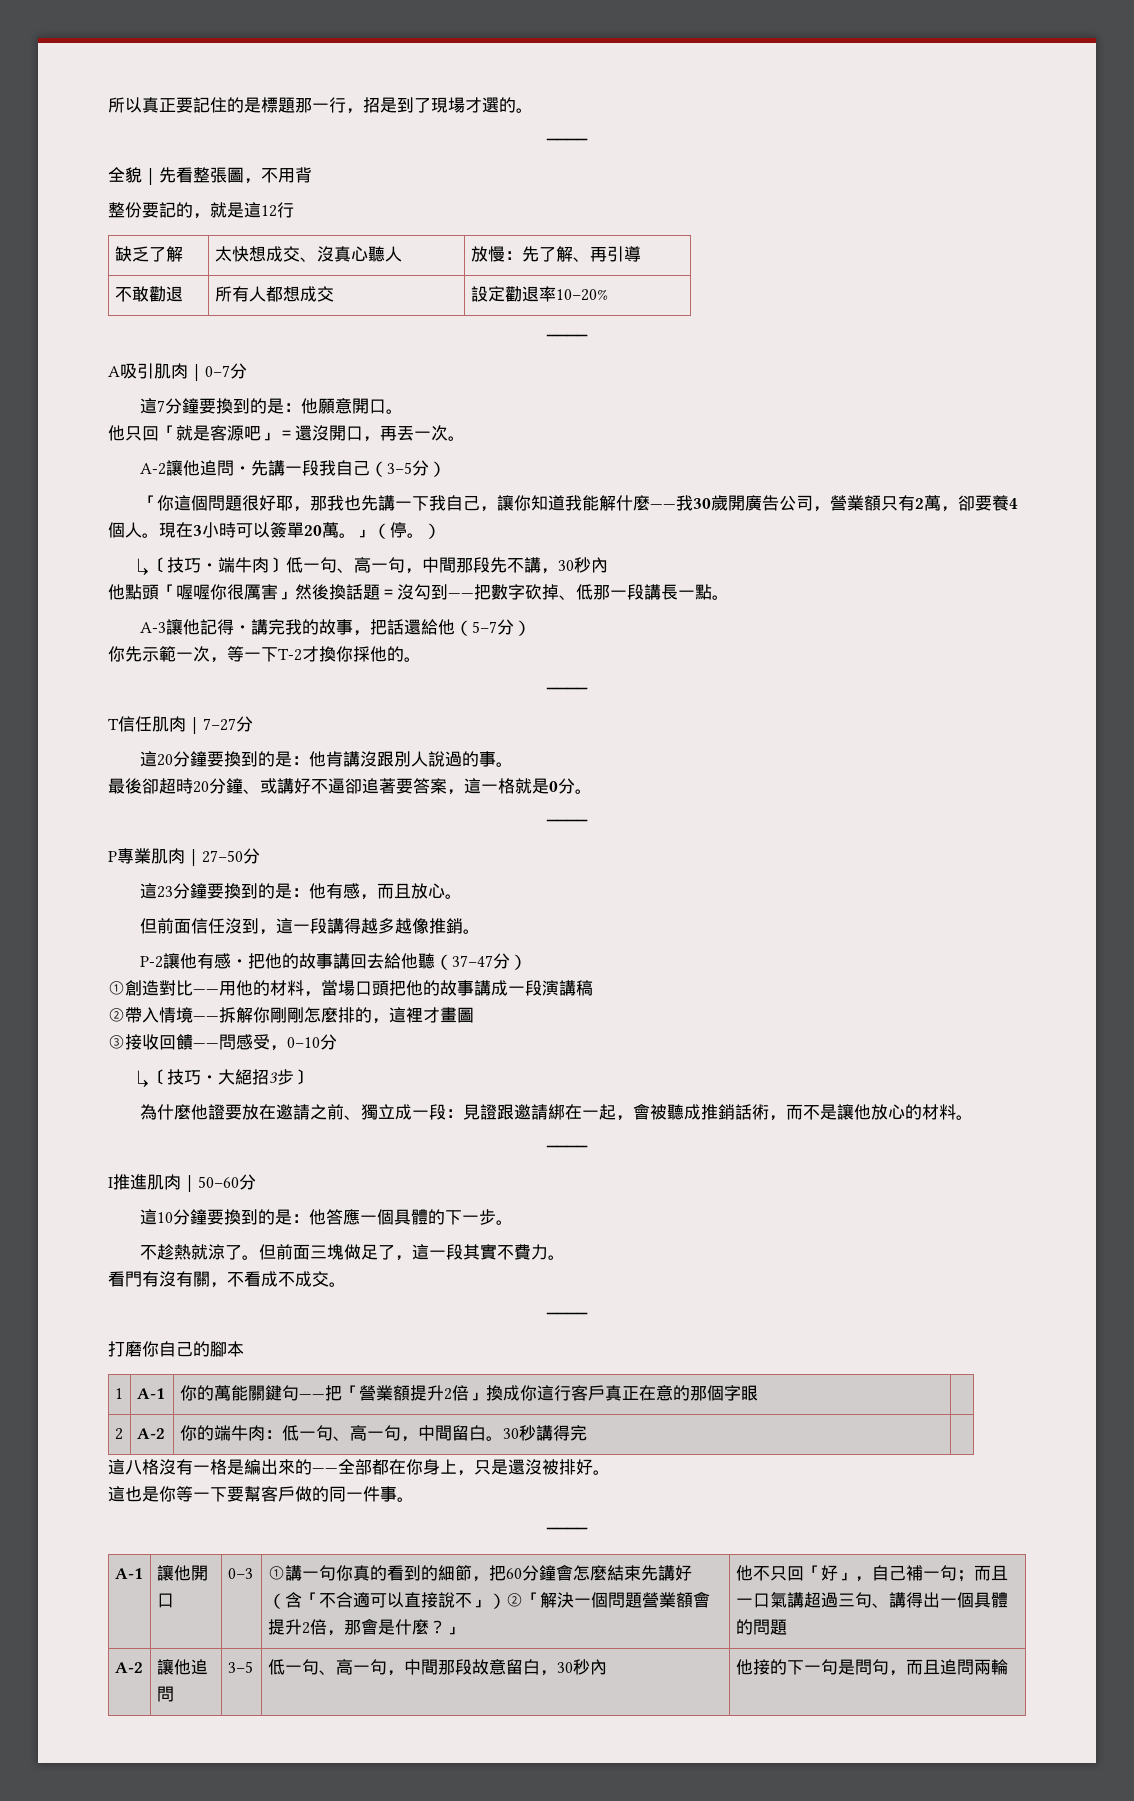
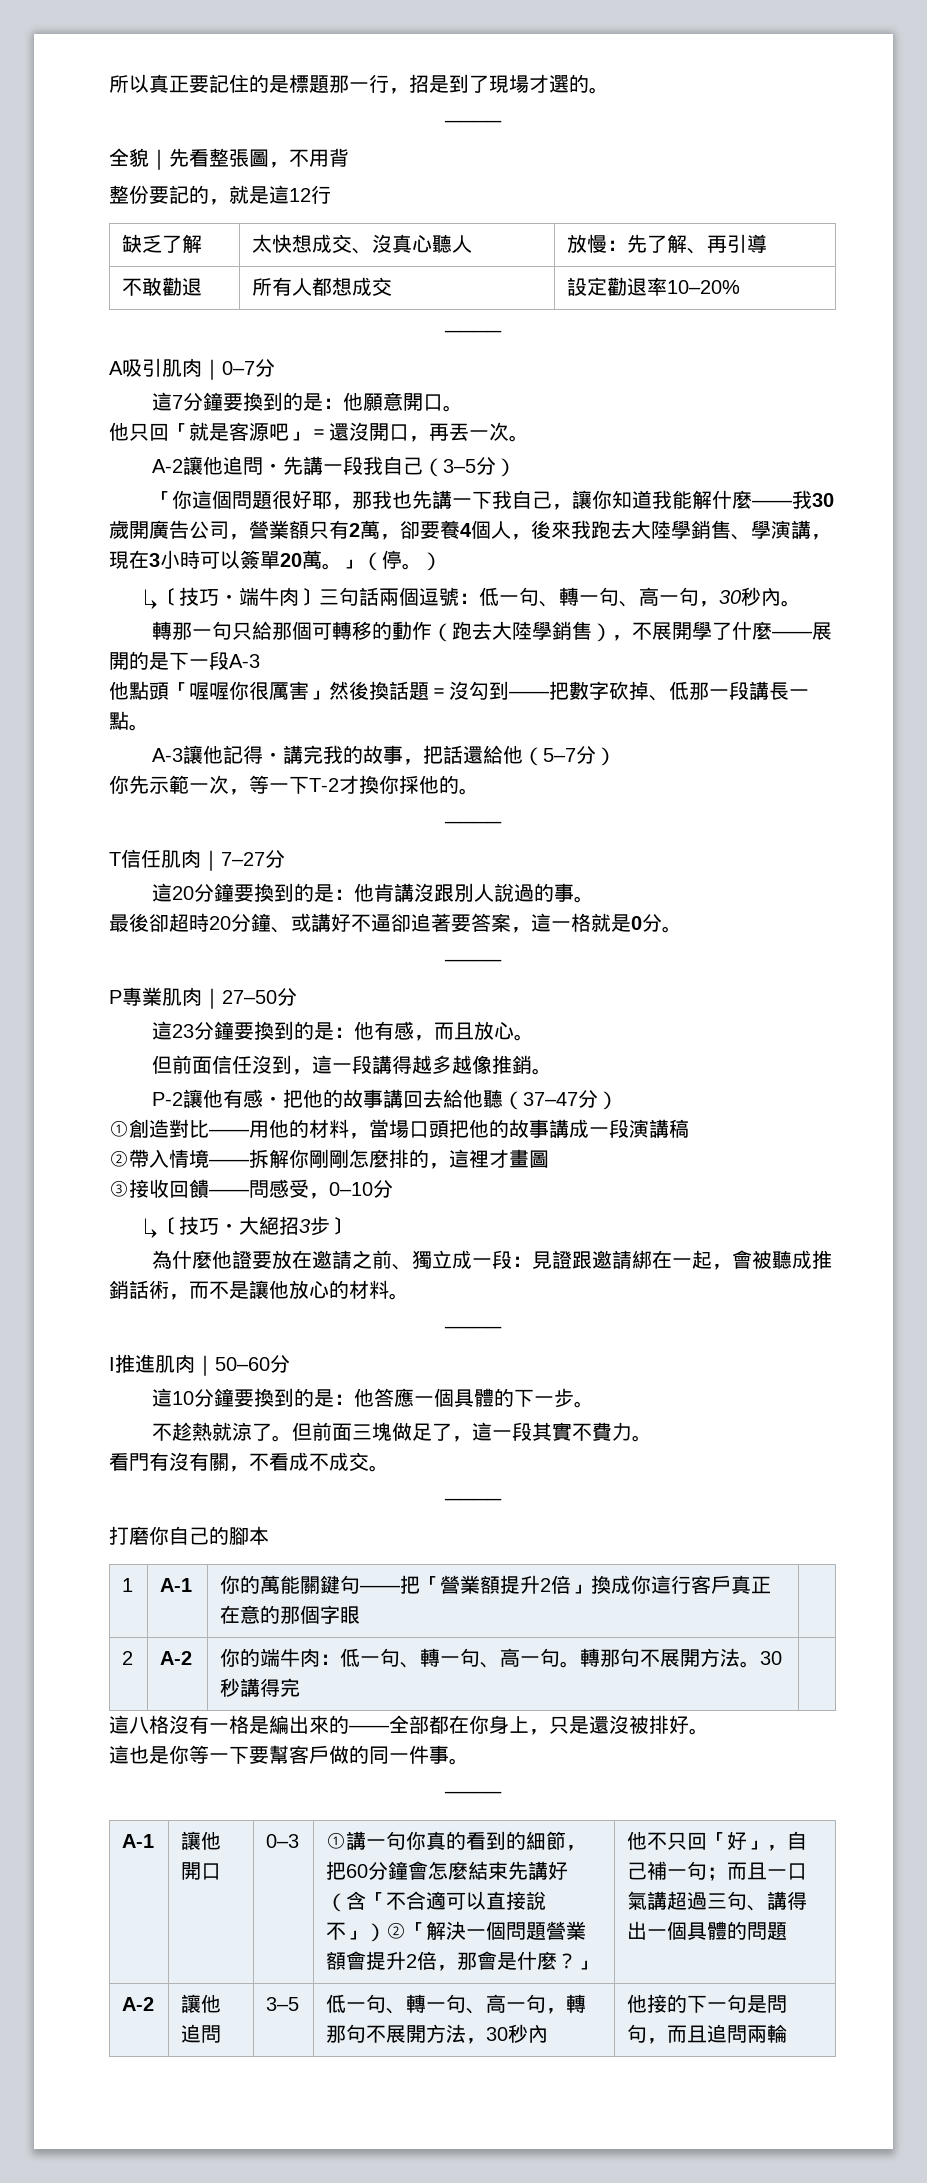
- 「你這個問題很好耶，那我也先講一下我自己，讓你知道我能解什麼——我30歲開廣告公司，營業額只有2萬，卻要養4個人。現在3小時可以簽單20萬。」（停。）
+ 「你這個問題很好耶，那我也先講一下我自己，讓你知道我能解什麼——我30歲開廣告公司，營業額只有2萬，卻要養4個人，後來我跑去大陸學銷售、學演講，現在3小時可以簽單20萬。」（停。）
- ↳〔技巧・端牛肉〕低一句、高一句，中間那段先不講，30秒內
+ ↳〔技巧・端牛肉〕三句話兩個逗號：低一句、轉一句、高一句，30秒內。
+ 轉那一句只給那個可轉移的動作（跑去大陸學銷售），不展開學了什麼——展開的是下一段A-3
- 2 | A-2 | 你的端牛肉：低一句、高一句，中間留白。30秒講得完 |
+ 2 | A-2 | 你的端牛肉：低一句、轉一句、高一句。轉那句不展開方法。30秒講得完 |
- A-2 | 讓他追問 | 3–5 | 低一句、高一句，中間那段故意留白，30秒內 | 他接的下一句是問句，而且追問兩輪
+ A-2 | 讓他追問 | 3–5 | 低一句、轉一句、高一句，轉那句不展開方法，30秒內 | 他接的下一句是問句，而且追問兩輪

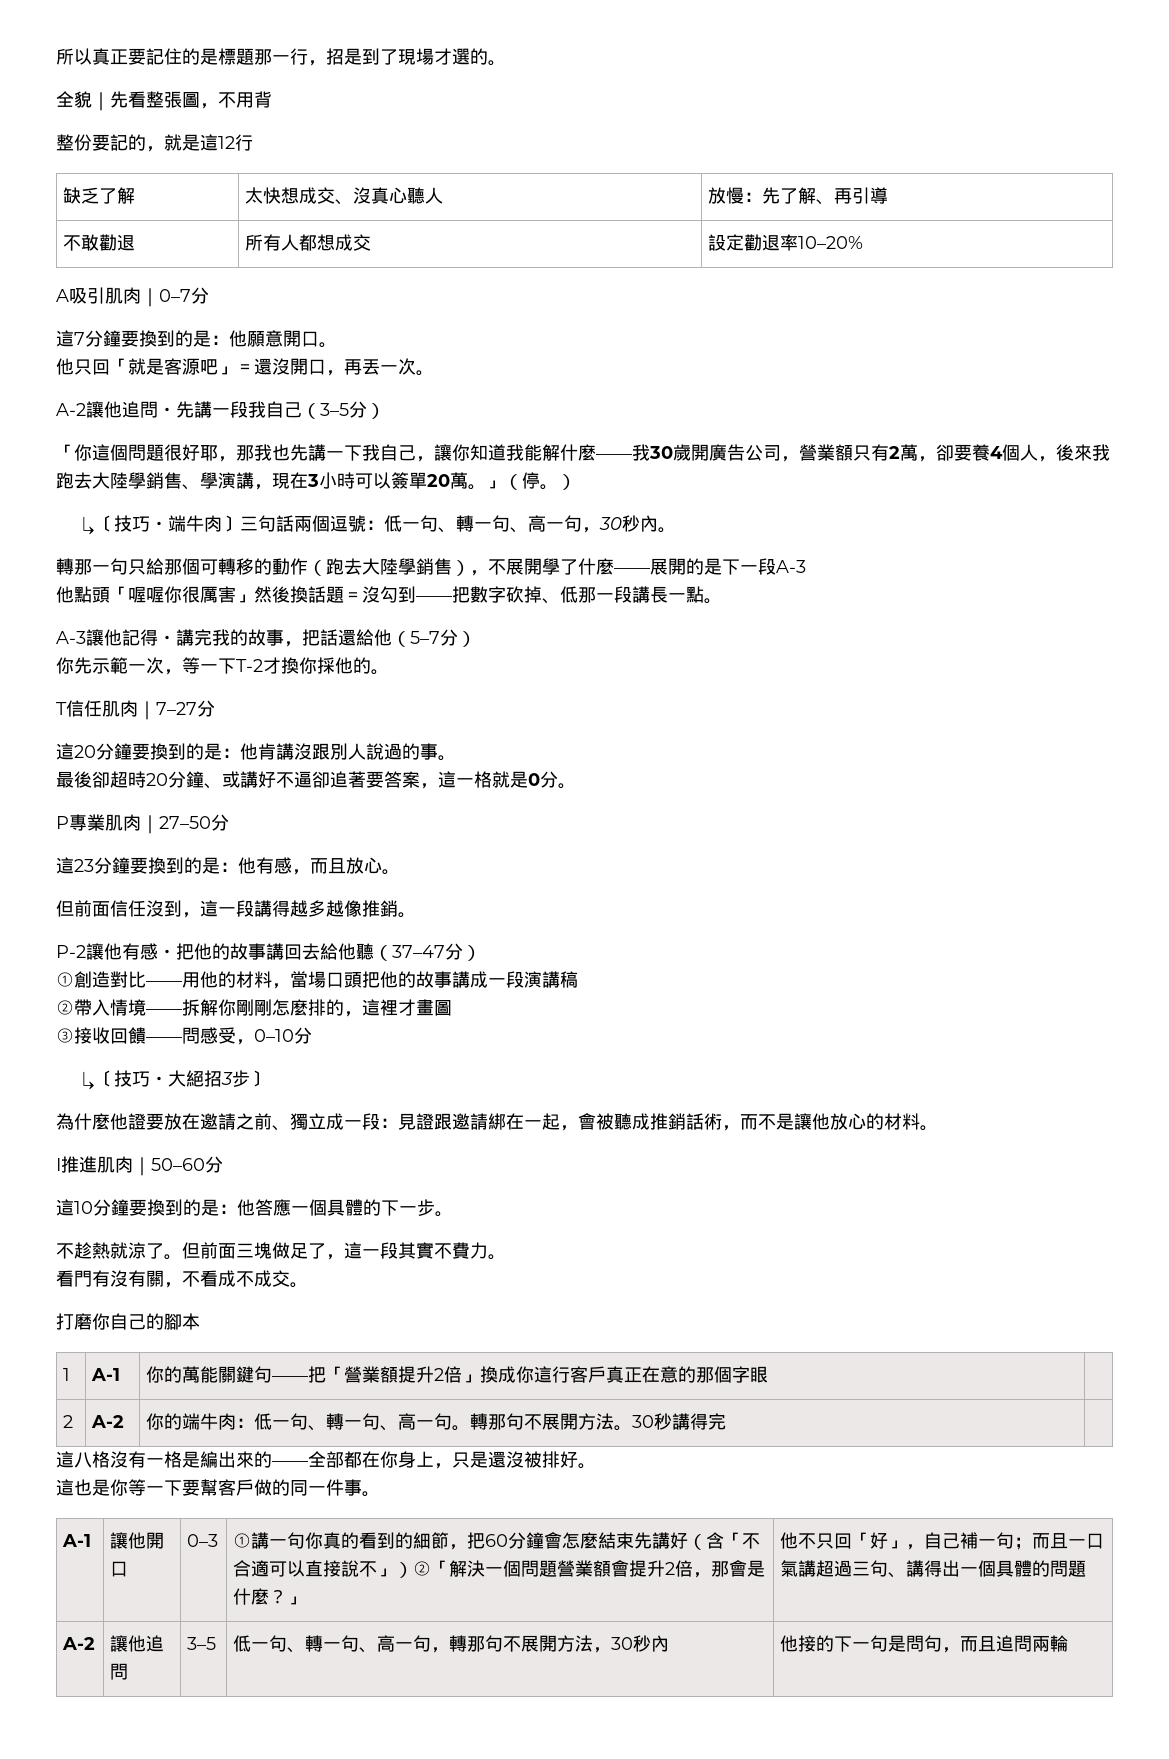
  所以真正要記住的是標題那一行，招是到了現場才選的。
- ────
  不敢勸退 | 所有人都想成交 | 設定勸退率10–20%
- ────
  你先示範一次，等一下T-2才換你採他的。
- ────
  最後卻超時20分鐘、或講好不逼卻追著要答案，這一格就是0分。
- ────
  為什麼他證要放在邀請之前、獨立成一段：見證跟邀請綁在一起，會被聽成推銷話術，而不是讓他放心的材料。
- ────
  看門有沒有關，不看成不成交。
- ────
  這也是你等一下要幫客戶做的同一件事。
- ────

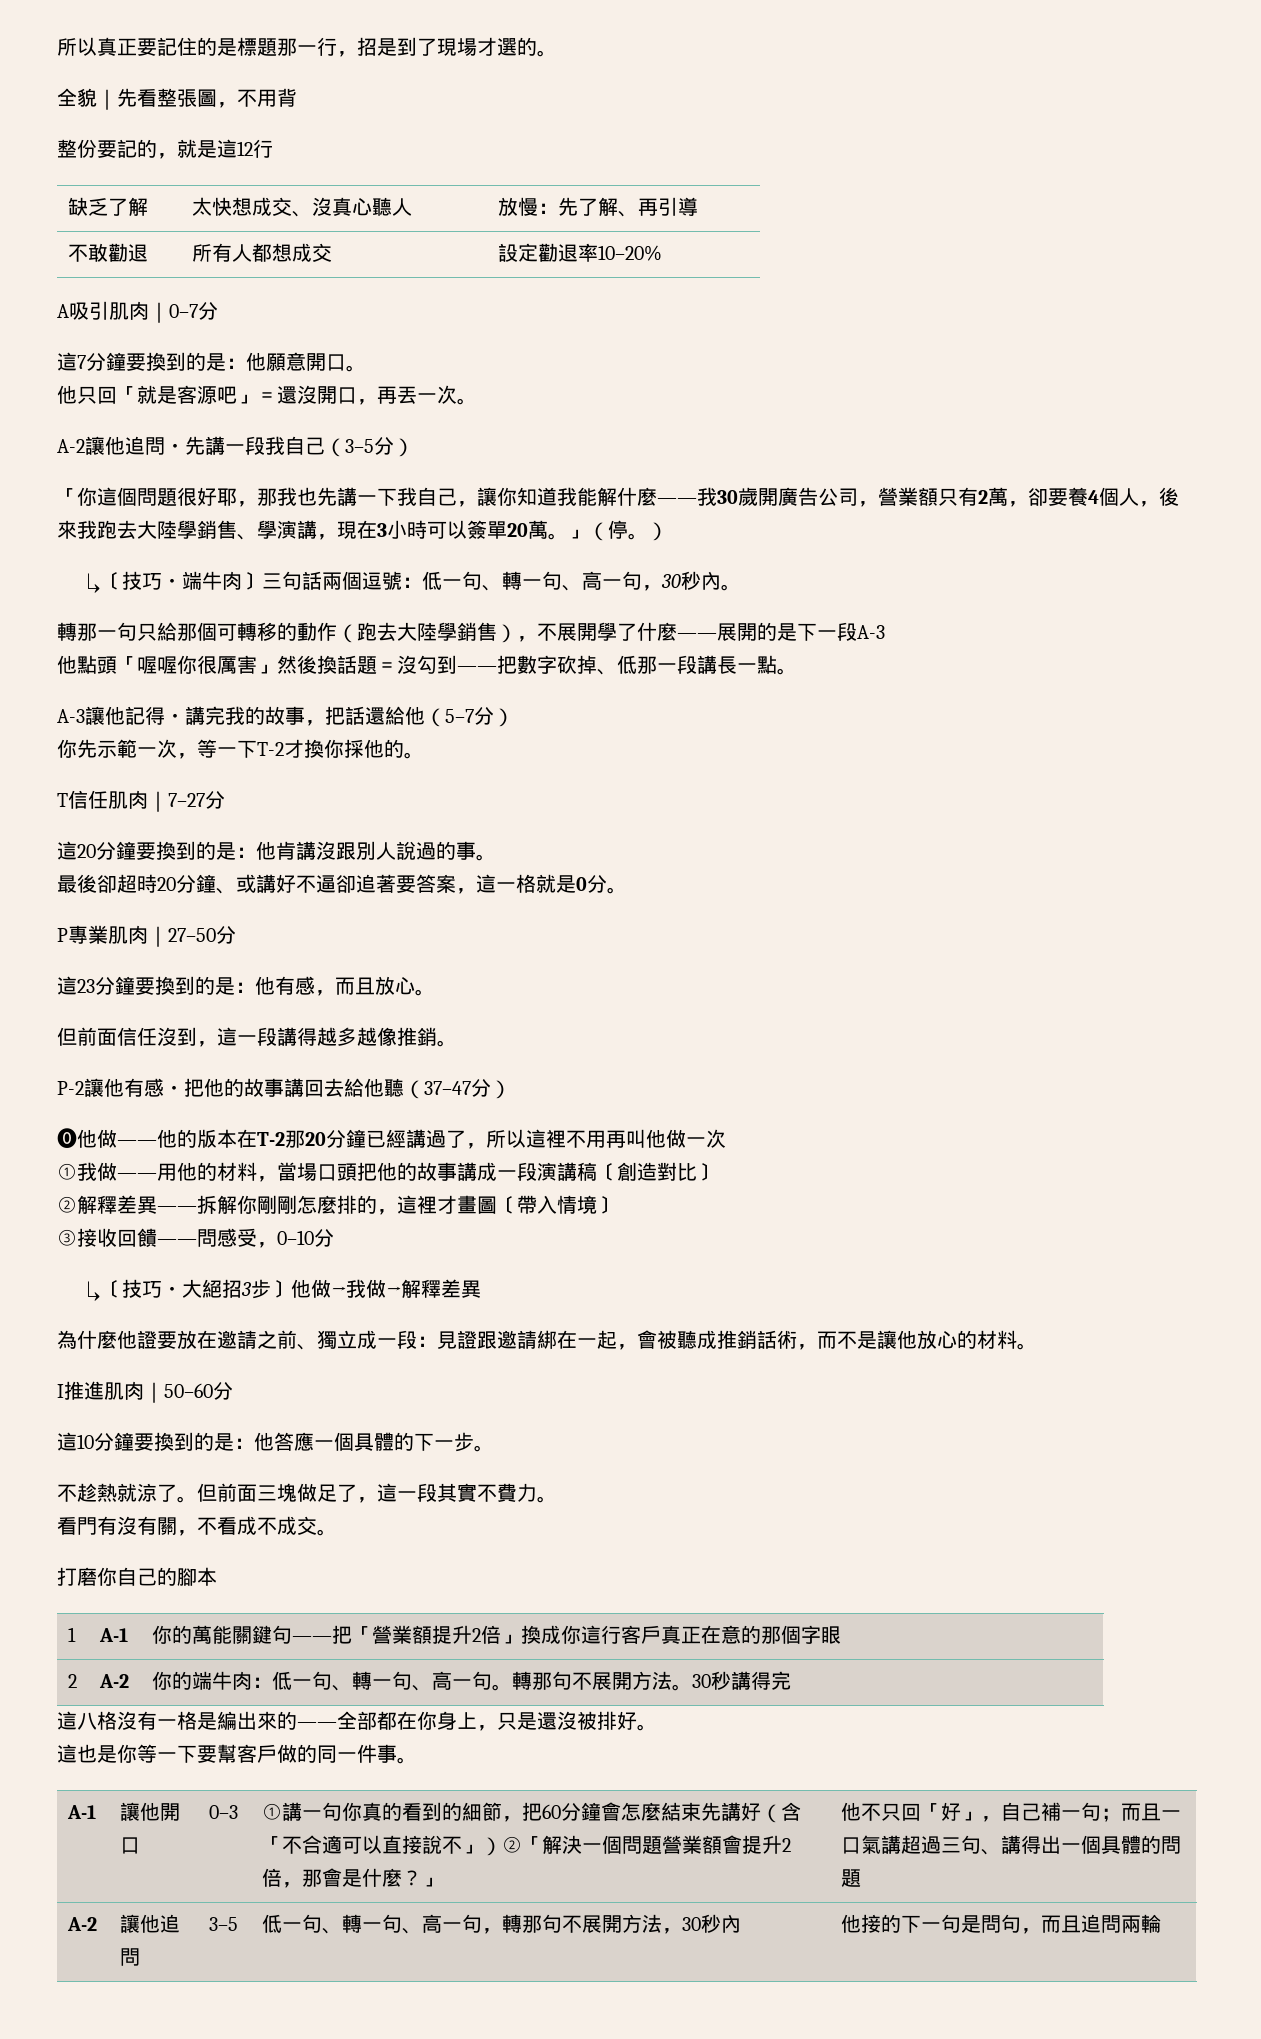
- ①創造對比——用他的材料，當場口頭把他的故事講成一段演講稿
- ②帶入情境——拆解你剛剛怎麼排的，這裡才畫圖
+ ⓿他做——他的版本在T-2那20分鐘已經講過了，所以這裡不用再叫他做一次
+ ①我做——用他的材料，當場口頭把他的故事講成一段演講稿〔創造對比〕
+ ②解釋差異——拆解你剛剛怎麼排的，這裡才畫圖〔帶入情境〕
- ↳〔技巧・大絕招3步〕
+ ↳〔技巧・大絕招3步〕他做→我做→解釋差異

